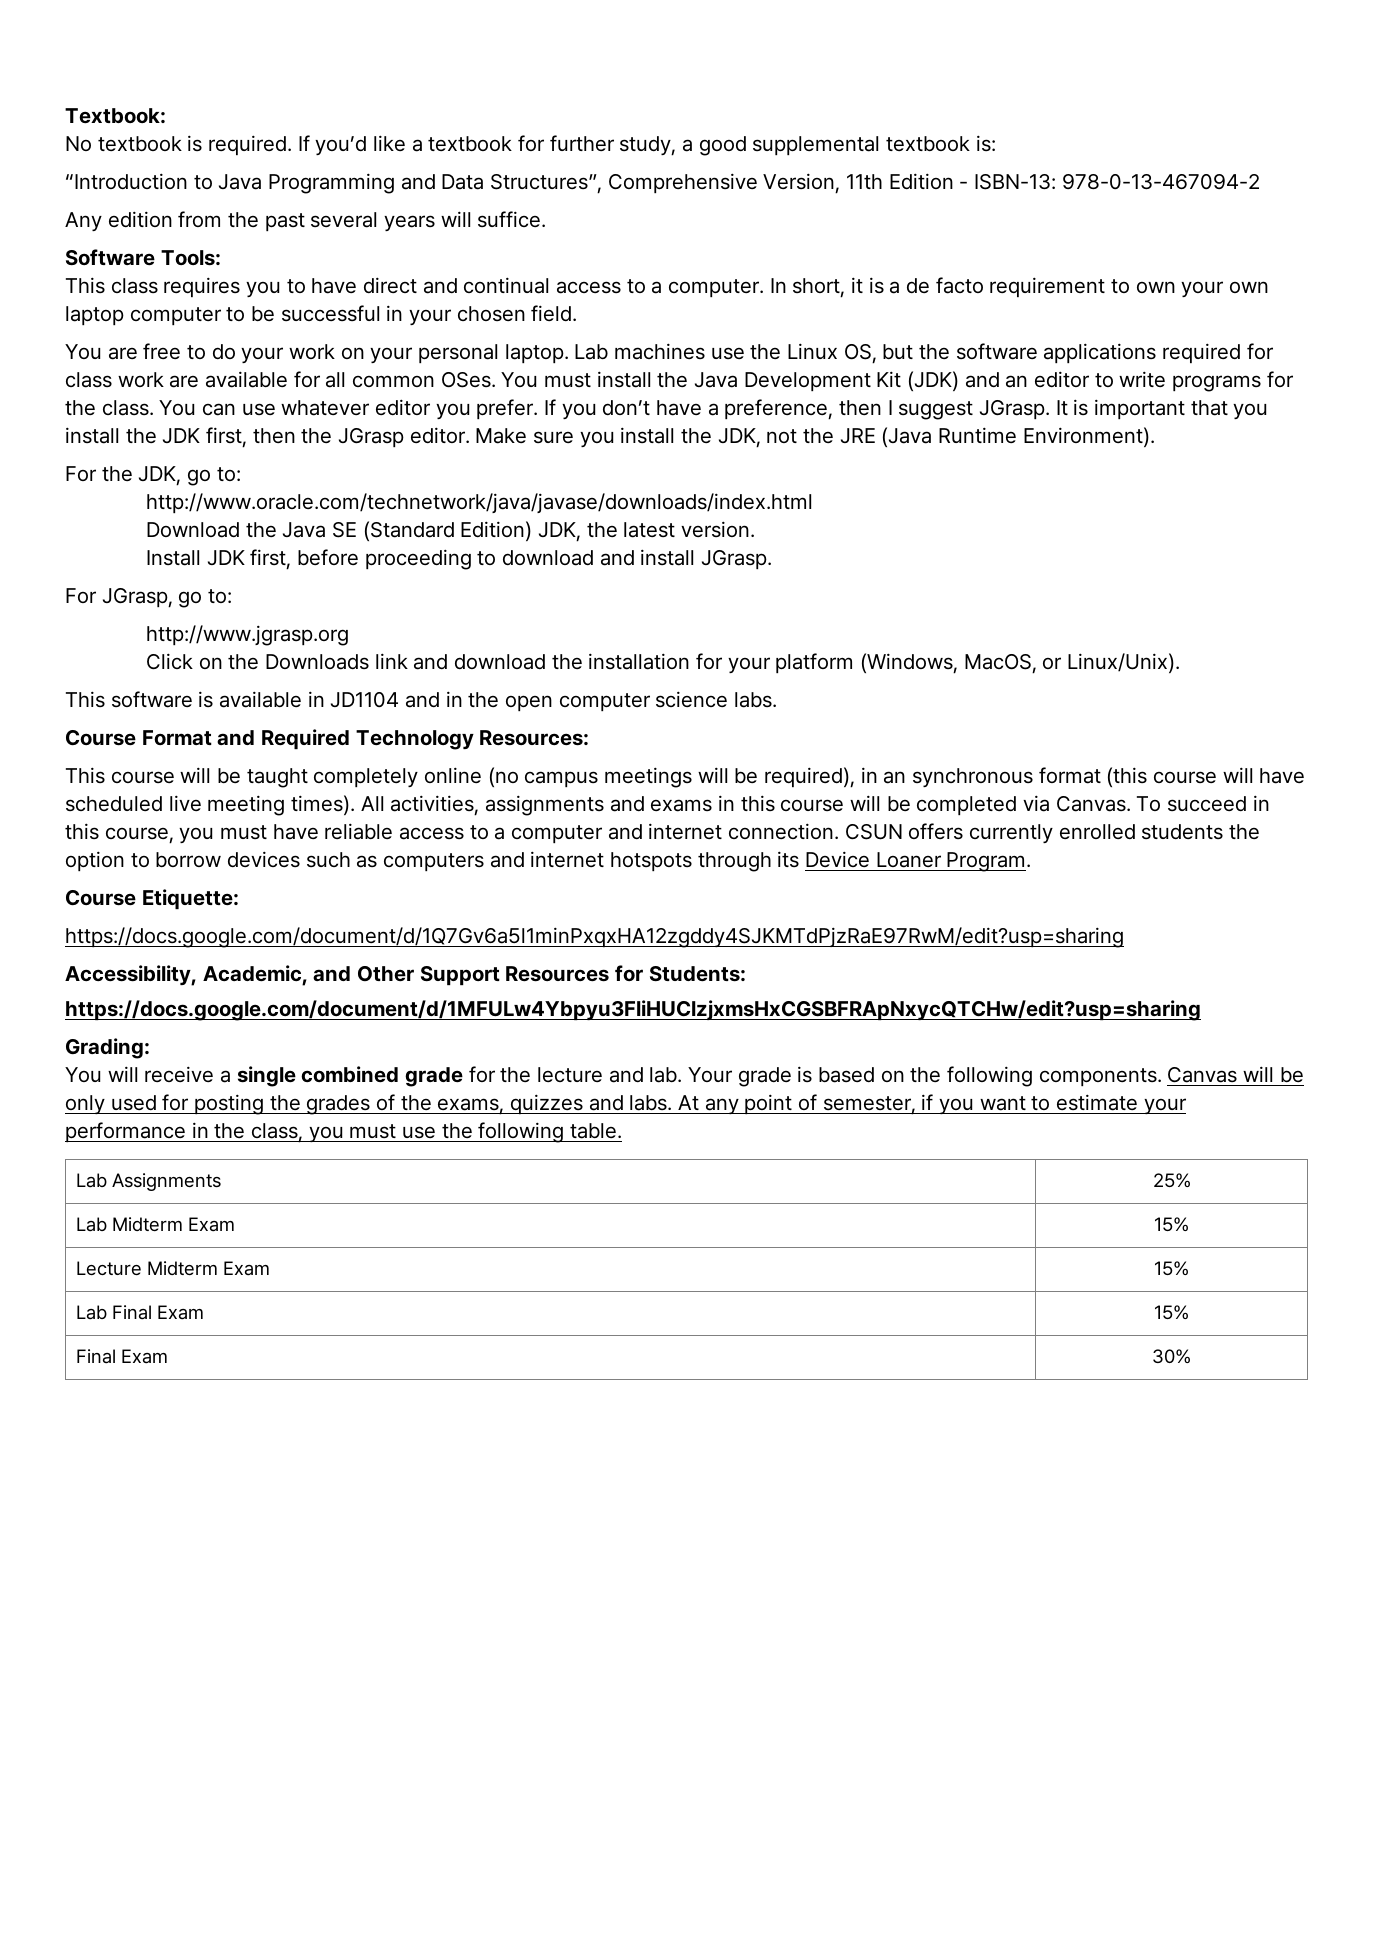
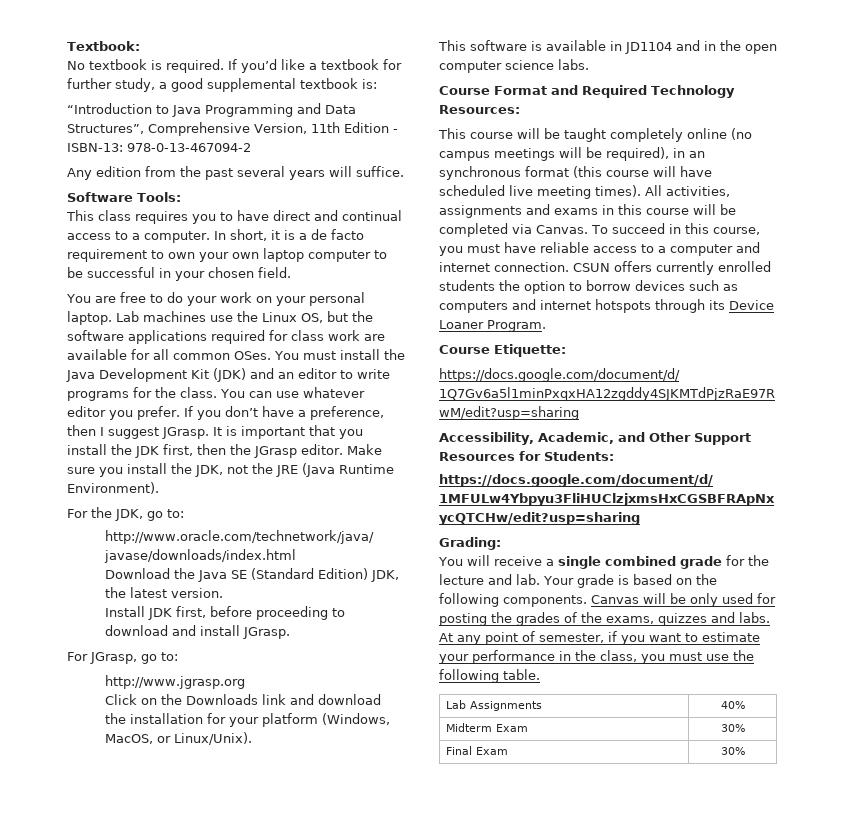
- Lab Assignments | 25%
- Lab Midterm Exam | 15%
- Lecture Midterm Exam | 15%
- Lab Final Exam | 15%
+ Lab Assignments | 40%
+ Midterm Exam | 30%

